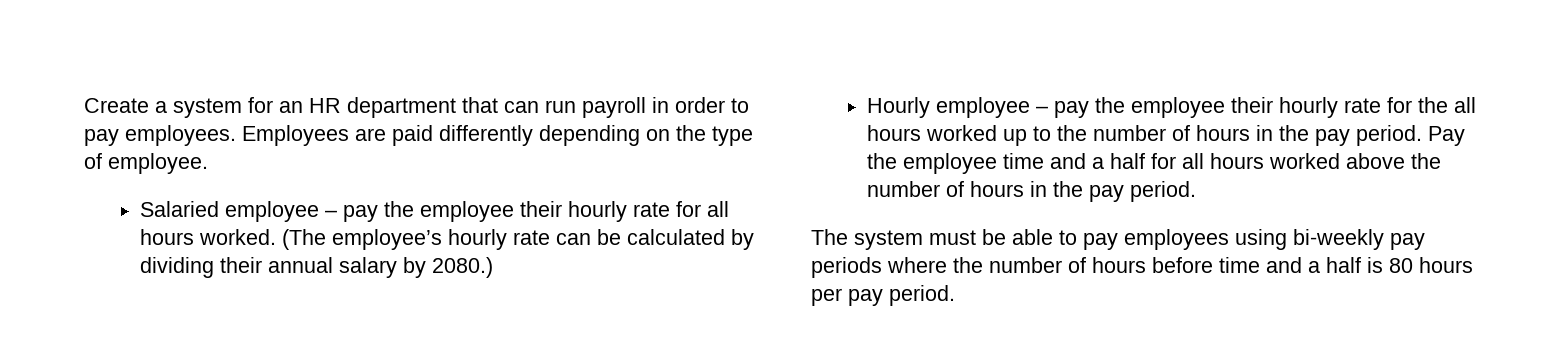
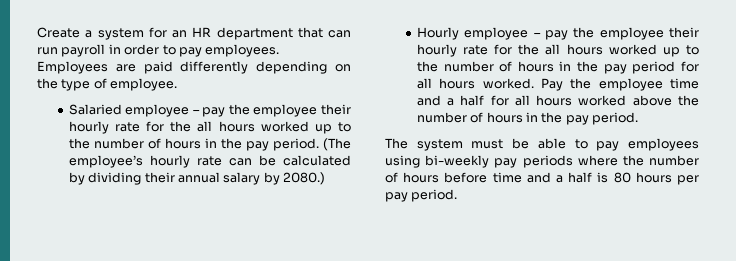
- Salaried employee – pay the employee their hourly rate for all hours worked.
+ Salaried employee – pay the employee their hourly rate for the all hours worked up to the number of hours in the pay period.
- Hourly employee – pay the employee their hourly rate for the all hours worked up to the number of hours in the pay period.
+ Hourly employee – pay the employee their hourly rate for the all hours worked up to the number of hours in the pay period for all hours worked.

